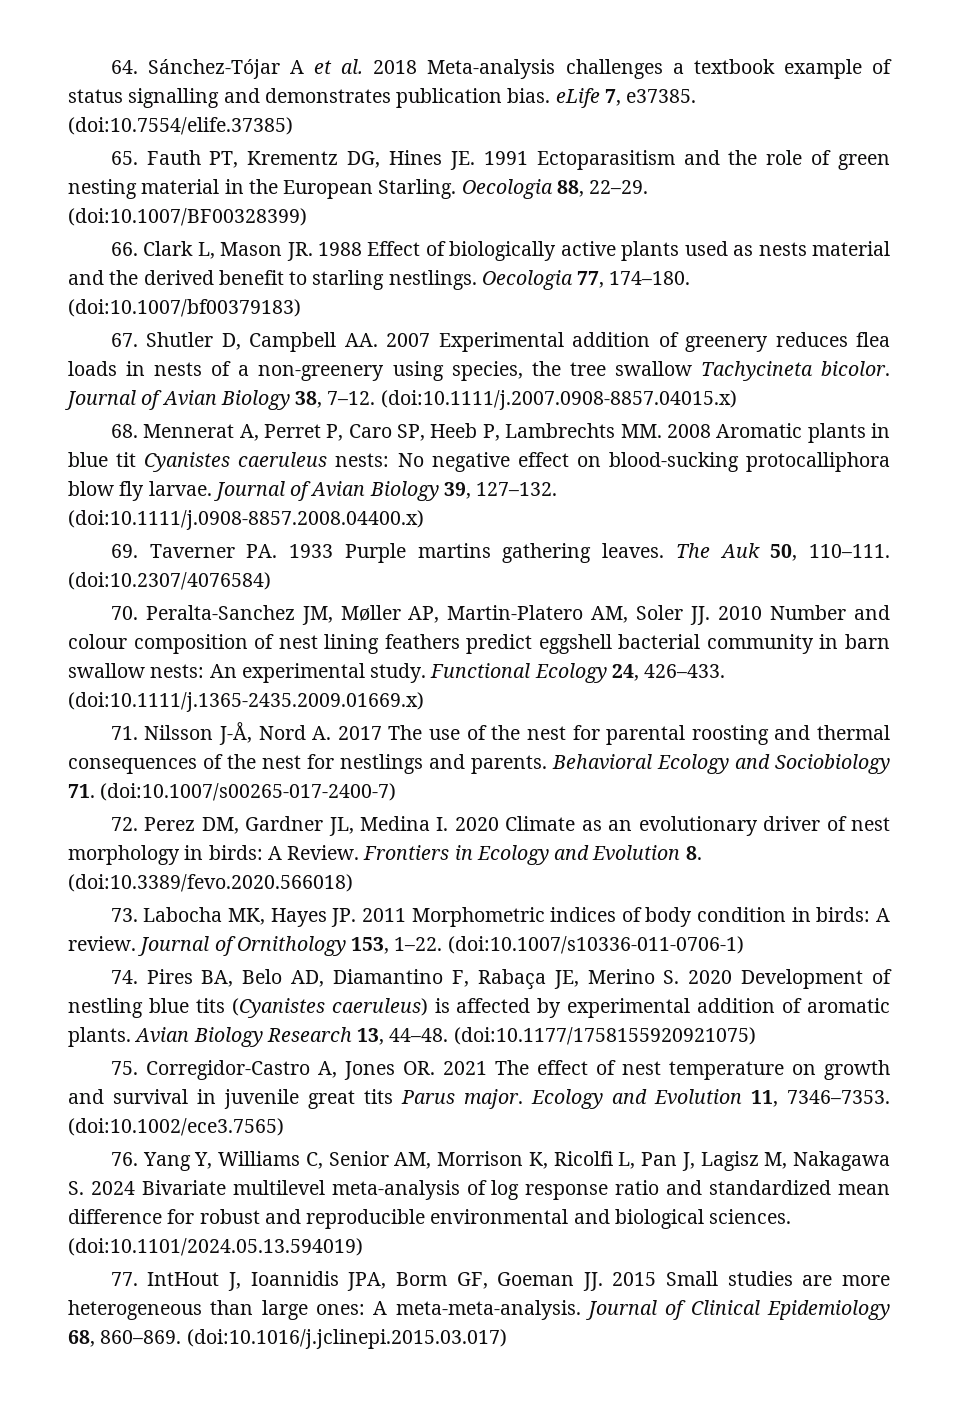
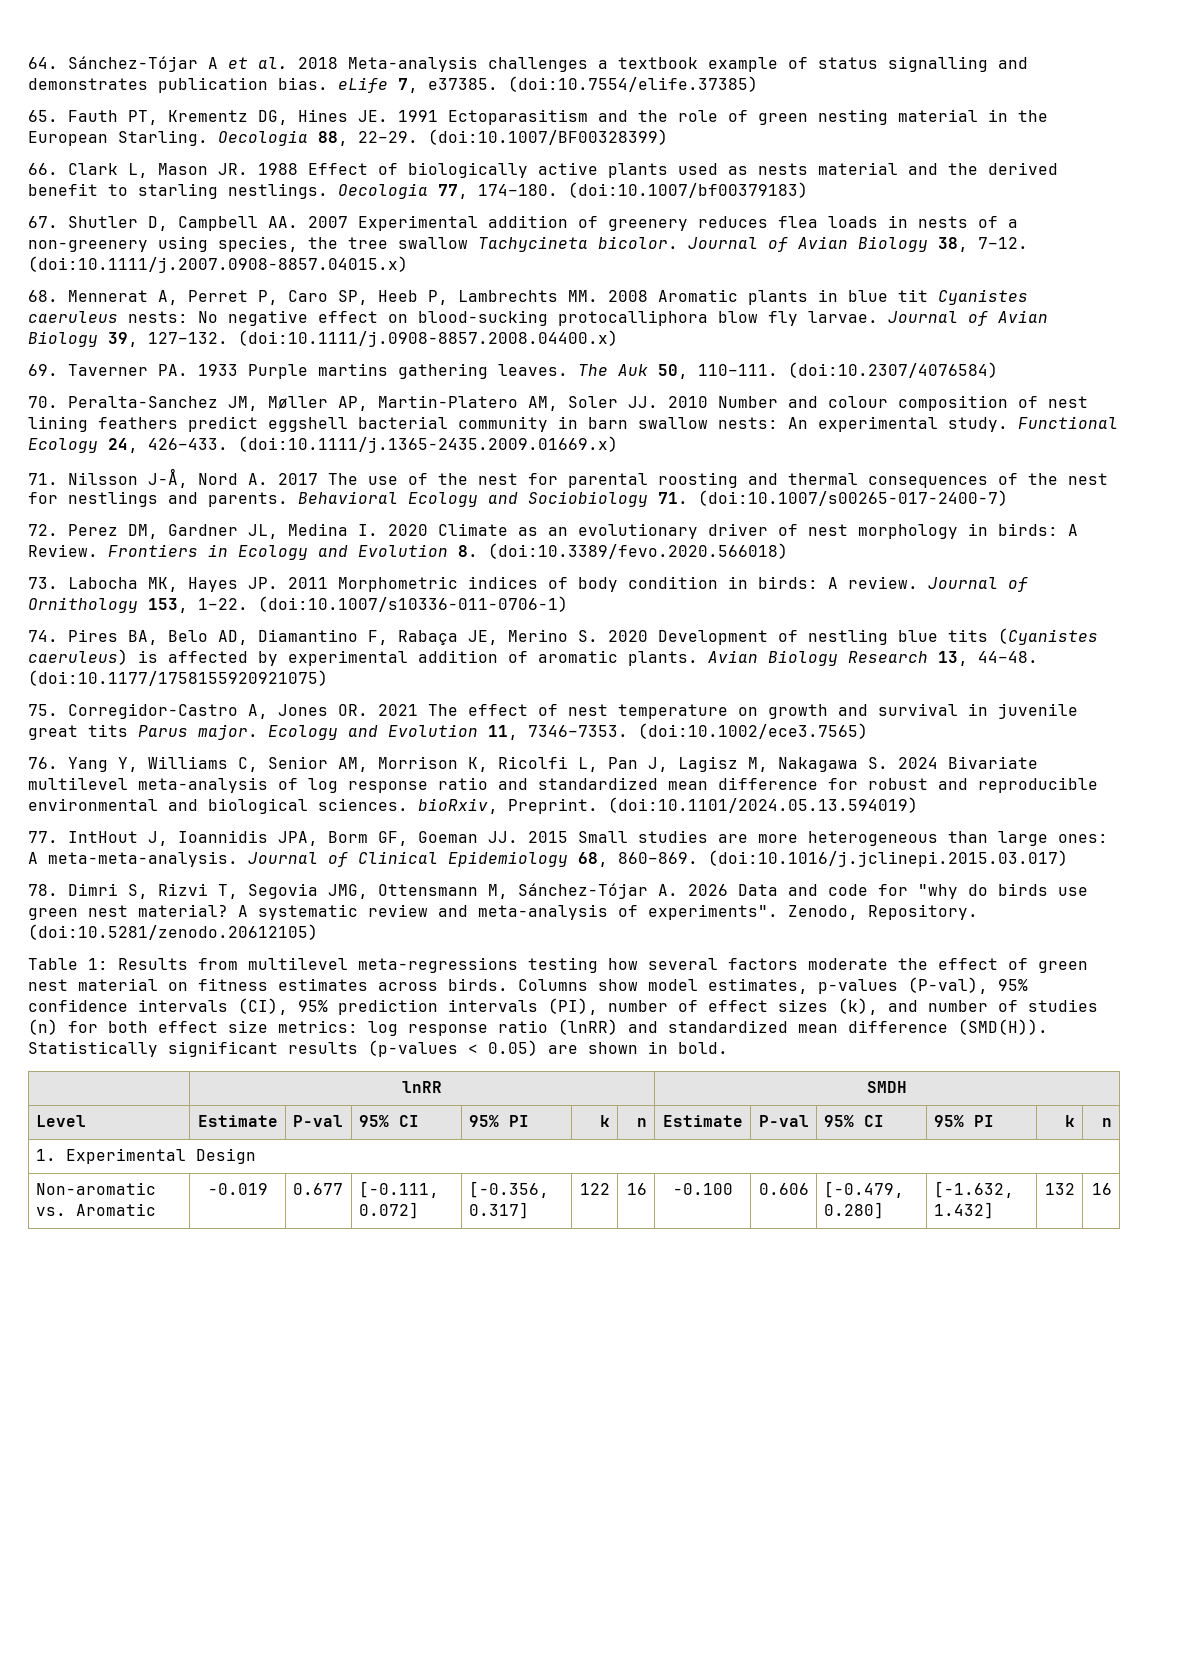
- 76. Yang Y, Williams C, Senior AM, Morrison K, Ricolfi L, Pan J, Lagisz M, Nakagawa S. 2024 Bivariate multilevel meta-analysis of log response ratio and standardized mean difference for robust and reproducible environmental and biological sciences.
+ 76. Yang Y, Williams C, Senior AM, Morrison K, Ricolfi L, Pan J, Lagisz M, Nakagawa S. 2024 Bivariate multilevel meta-analysis of log response ratio and standardized mean difference for robust and reproducible environmental and biological sciences. bioRxiv, Preprint.
+ 78. Dimri S, Rizvi T, Segovia JMG, Ottensmann M, Sánchez-Tójar A. 2026 Data and code for "why do birds use green nest material? A systematic review and meta-analysis of experiments". Zenodo, Repository. (doi:10.5281/zenodo.20612105)
+ Table 1: Results from multilevel meta-regressions testing how several factors moderate the effect of green nest material on fitness estimates across birds. Columns show model estimates, p-values (P-val), 95% confidence intervals (CI), 95% prediction intervals (PI), number of effect sizes (k), and number of studies (n) for both effect size metrics: log response ratio (lnRR) and standardized mean difference (SMD(H)). Statistically significant results (p-values < 0.05) are shown in bold.
+ | lnRR | SMDH
+ Level | Estimate | P-val | 95% CI | 95% PI | k | n | Estimate | P-val | 95% CI | 95% PI | k | n
+ 1. Experimental Design
+ Non-aromatic vs. Aromatic | -0.019 | 0.677 | [-0.111, 0.072] | [-0.356, 0.317] | 122 | 16 | -0.100 | 0.606 | [-0.479, 0.280] | [-1.632, 1.432] | 132 | 16

